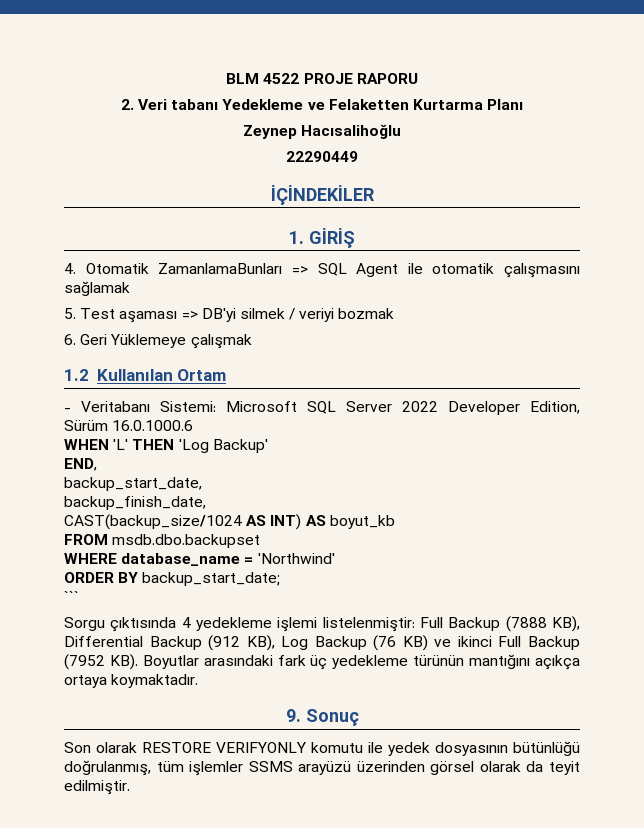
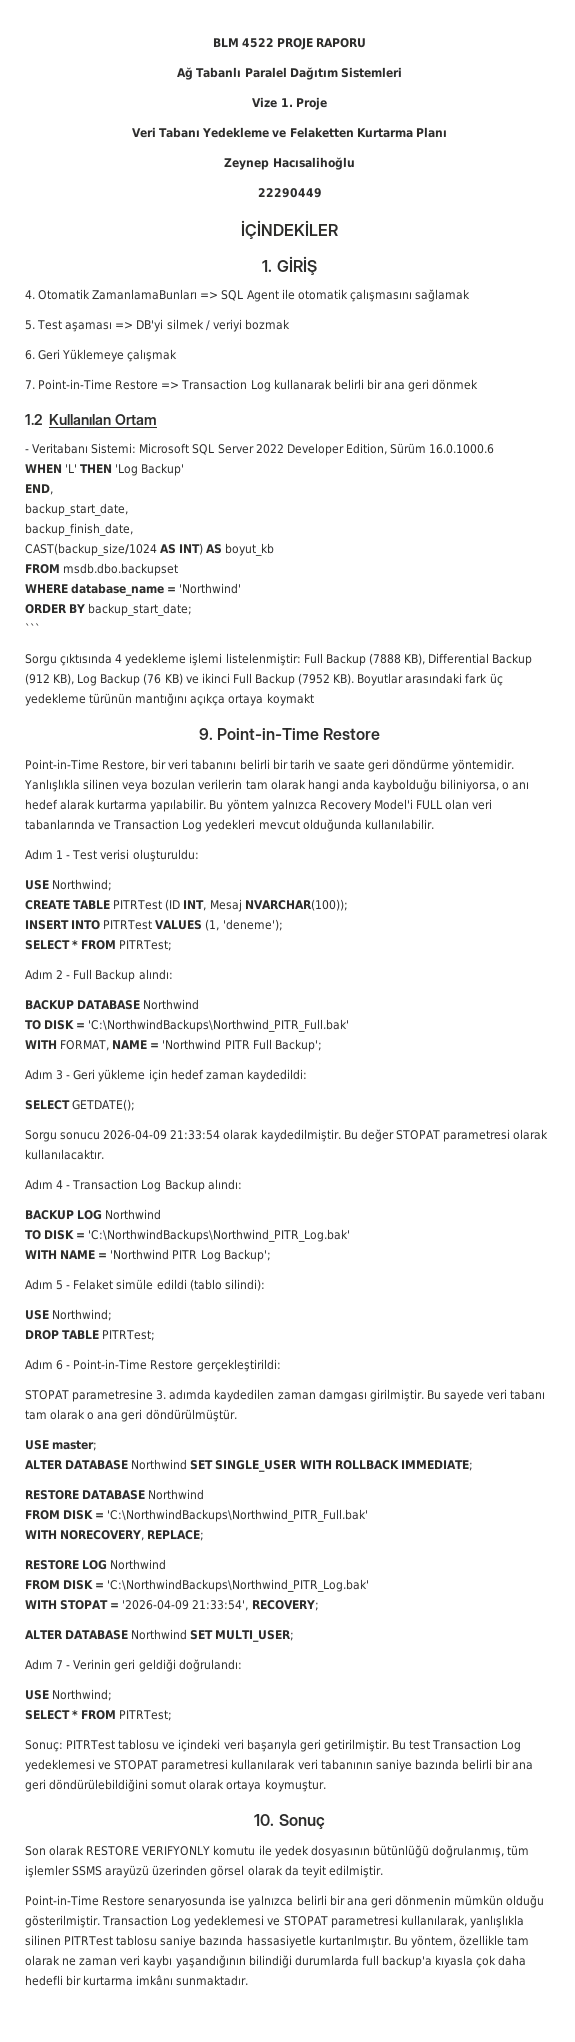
- 2. Veri tabanı Yedekleme ve Felaketten Kurtarma Planı
+ Ağ Tabanlı Paralel Dağıtım Sistemleri
+ Vize 1. Proje
+ Veri Tabanı Yedekleme ve Felaketten Kurtarma Planı
+ 7. Point-in-Time Restore => Transaction Log kullanarak belirli bir ana geri dönmek
- Sorgu çıktısında 4 yedekleme işlemi listelenmiştir: Full Backup (7888 KB), Differential Backup (912 KB), Log Backup (76 KB) ve ikinci Full Backup (7952 KB). Boyutlar arasındaki fark üç yedekleme türünün mantığını açıkça ortaya koymaktadır.
- 9. Sonuç
+ Sorgu çıktısında 4 yedekleme işlemi listelenmiştir: Full Backup (7888 KB), Differential Backup (912 KB), Log Backup (76 KB) ve ikinci Full Backup (7952 KB). Boyutlar arasındaki fark üç yedekleme türünün mantığını açıkça ortaya koymakt
+ 9. Point-in-Time Restore
+ Point-in-Time Restore, bir veri tabanını belirli bir tarih ve saate geri döndürme yöntemidir. Yanlışlıkla silinen veya bozulan verilerin tam olarak hangi anda kaybolduğu biliniyorsa, o anı hedef alarak kurtarma yapılabilir. Bu yöntem yalnızca Recovery Model'i FULL olan veri tabanlarında ve Transaction Log yedekleri mevcut olduğunda kullanılabilir.
+ Adım 1 - Test verisi oluşturuldu:
+ USE Northwind;
+ CREATE TABLE PITRTest (ID INT, Mesaj NVARCHAR(100));
+ INSERT INTO PITRTest VALUES (1, 'deneme');
+ SELECT * FROM PITRTest;
+ Adım 2 - Full Backup alındı:
+ BACKUP DATABASE Northwind
+ TO DISK = 'C:\NorthwindBackups\Northwind_PITR_Full.bak'
+ WITH FORMAT, NAME = 'Northwind PITR Full Backup';
+ Adım 3 - Geri yükleme için hedef zaman kaydedildi:
+ SELECT GETDATE();
+ Sorgu sonucu 2026-04-09 21:33:54 olarak kaydedilmiştir. Bu değer STOPAT parametresi olarak kullanılacaktır.
+ Adım 4 - Transaction Log Backup alındı:
+ BACKUP LOG Northwind
+ TO DISK = 'C:\NorthwindBackups\Northwind_PITR_Log.bak'
+ WITH NAME = 'Northwind PITR Log Backup';
+ Adım 5 - Felaket simüle edildi (tablo silindi):
+ USE Northwind;
+ DROP TABLE PITRTest;
+ Adım 6 - Point-in-Time Restore gerçekleştirildi:
+ STOPAT parametresine 3. adımda kaydedilen zaman damgası girilmiştir. Bu sayede veri tabanı tam olarak o ana geri döndürülmüştür.
+ USE master;
+ ALTER DATABASE Northwind SET SINGLE_USER WITH ROLLBACK IMMEDIATE;
+ RESTORE DATABASE Northwind
+ FROM DISK = 'C:\NorthwindBackups\Northwind_PITR_Full.bak'
+ WITH NORECOVERY, REPLACE;
+ RESTORE LOG Northwind
+ FROM DISK = 'C:\NorthwindBackups\Northwind_PITR_Log.bak'
+ WITH STOPAT = '2026-04-09 21:33:54', RECOVERY;
+ ALTER DATABASE Northwind SET MULTI_USER;
+ Adım 7 - Verinin geri geldiği doğrulandı:
+ USE Northwind;
+ SELECT * FROM PITRTest;
+ Sonuç: PITRTest tablosu ve içindeki veri başarıyla geri getirilmiştir. Bu test Transaction Log yedeklemesi ve STOPAT parametresi kullanılarak veri tabanının saniye bazında belirli bir ana geri döndürülebildiğini somut olarak ortaya koymuştur.
+ 10. Sonuç
+ Point-in-Time Restore senaryosunda ise yalnızca belirli bir ana geri dönmenin mümkün olduğu gösterilmiştir. Transaction Log yedeklemesi ve STOPAT parametresi kullanılarak, yanlışlıkla silinen PITRTest tablosu saniye bazında hassasiyetle kurtarılmıştır. Bu yöntem, özellikle tam olarak ne zaman veri kaybı yaşandığının bilindiği durumlarda full backup'a kıyasla çok daha hedefli bir kurtarma imkânı sunmaktadır.

